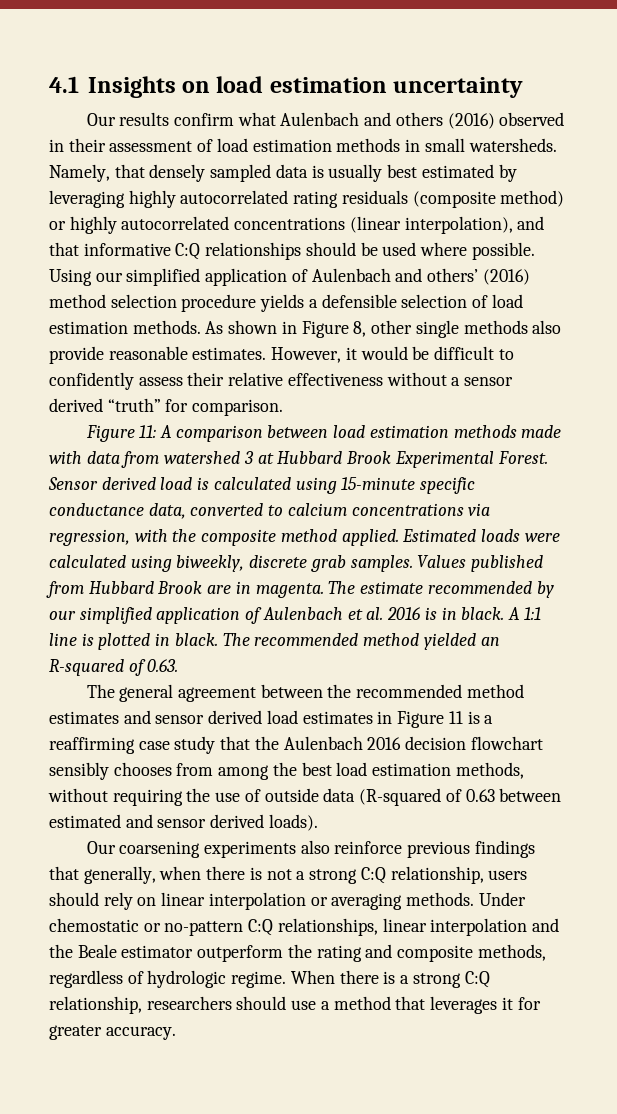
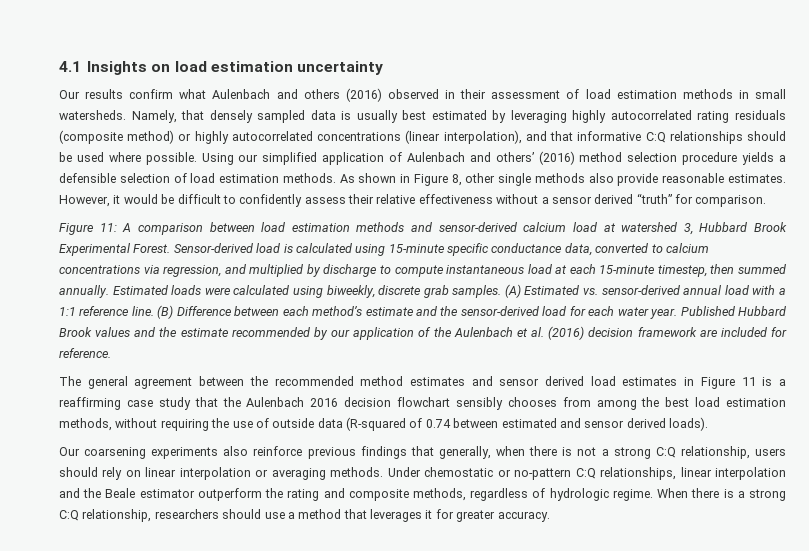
- Figure 11: A comparison between load estimation methods made with data from watershed 3 at Hubbard Brook Experimental Forest.
+ Figure 11: A comparison between load estimation methods and sensor-derived calcium load at watershed 3, Hubbard Brook Experimental Forest.
- Sensor derived load is calculated using 15-minute specific conductance data, converted to calcium concentrations via regression, with the composite method applied.
+ Sensor-derived load is calculated using 15-minute specific conductance data, converted to calcium concentrations via regression, and multiplied by discharge to compute instantaneous load at each 15-minute timestep, then summed annually.
- Values published from Hubbard Brook are in magenta. The estimate recommended by our simplified application of Aulenbach et al. 2016 is in black. A 1:1 line is plotted in black. The recommended method yielded an R-squared of 0.63.
+ (A) Estimated vs. sensor-derived annual load with a 1:1 reference line. (B) Difference between each method’s estimate and the sensor-derived load for each water year. Published Hubbard Brook values and the estimate recommended by our application of the Aulenbach et al. (2016) decision framework are included for reference.
- The general agreement between the recommended method estimates and sensor derived load estimates in Figure 11 is a reaffirming case study that the Aulenbach 2016 decision flowchart sensibly chooses from among the best load estimation methods, without requiring the use of outside data (R-squared of 0.63 between estimated and sensor derived loads).
+ The general agreement between the recommended method estimates and sensor derived load estimates in Figure 11 is a reaffirming case study that the Aulenbach 2016 decision flowchart sensibly chooses from among the best load estimation methods, without requiring the use of outside data (R-squared of 0.74 between estimated and sensor derived loads).

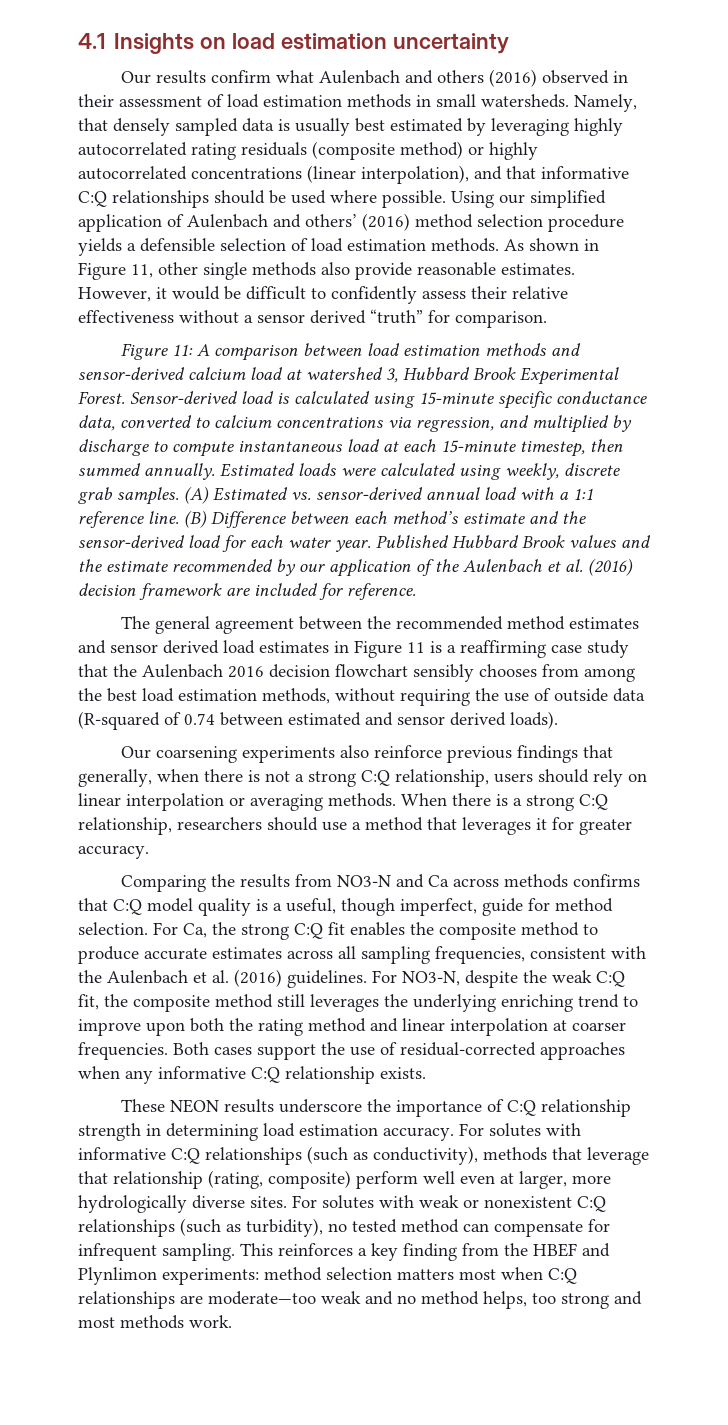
- As shown in Figure 8, other single methods also provide reasonable estimates.
+ As shown in Figure 11, other single methods also provide reasonable estimates.
- Estimated loads were calculated using biweekly, discrete grab samples.
+ Estimated loads were calculated using weekly, discrete grab samples.
- Under chemostatic or no-pattern C:Q relationships, linear interpolation and the Beale estimator outperform the rating and composite methods, regardless of hydrologic regime.
+ Comparing the results from NO3-N and Ca across methods confirms that C:Q model quality is a useful, though imperfect, guide for method selection. For Ca, the strong C:Q fit enables the composite method to produce accurate estimates across all sampling frequencies, consistent with the Aulenbach et al. (2016) guidelines. For NO3-N, despite the weak C:Q fit, the composite method still leverages the underlying enriching trend to improve upon both the rating method and linear interpolation at coarser frequencies. Both cases support the use of residual-corrected approaches when any informative C:Q relationship exists.
+ These NEON results underscore the importance of C:Q relationship strength in determining load estimation accuracy. For solutes with informative C:Q relationships (such as conductivity), methods that leverage that relationship (rating, composite) perform well even at larger, more hydrologically diverse sites. For solutes with weak or nonexistent C:Q relationships (such as turbidity), no tested method can compensate for infrequent sampling. This reinforces a key finding from the HBEF and Plynlimon experiments: method selection matters most when C:Q relationships are moderate—too weak and no method helps, too strong and most methods work.

